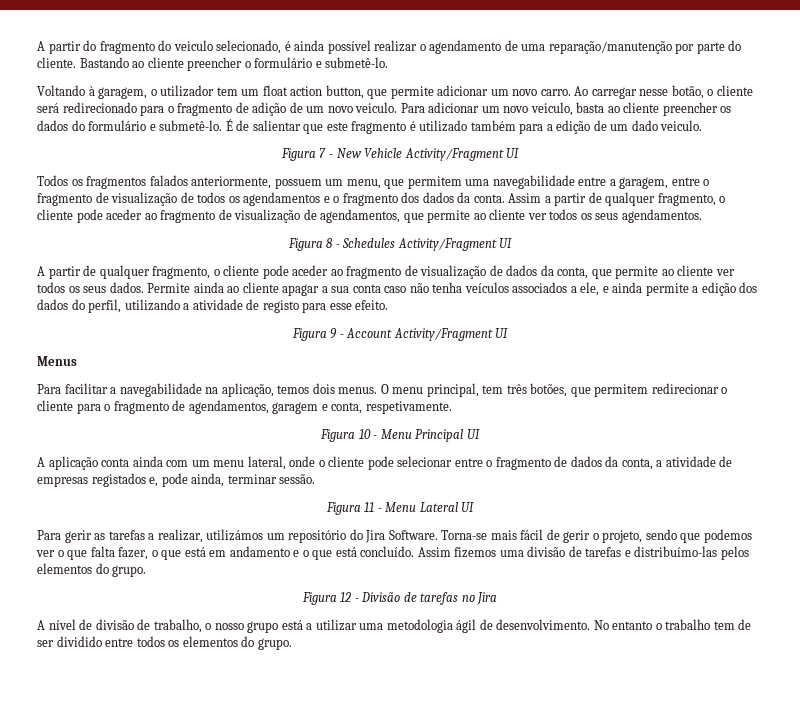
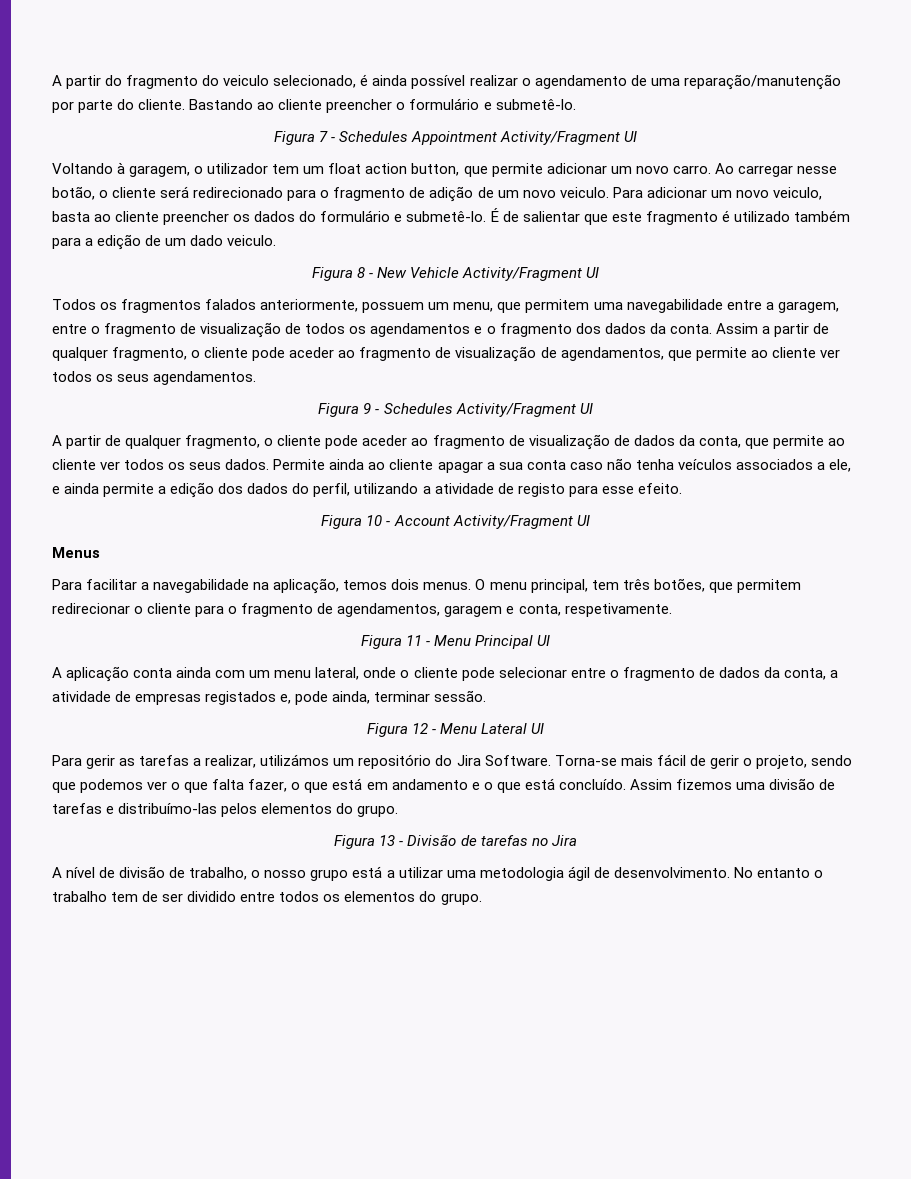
+ Figura 7 - Schedules Appointment Activity/Fragment UI
- Figura 7 - New Vehicle Activity/Fragment UI
+ Figura 8 - New Vehicle Activity/Fragment UI
- Figura 8 - Schedules Activity/Fragment UI
+ Figura 9 - Schedules Activity/Fragment UI
- Figura 9 - Account Activity/Fragment UI
+ Figura 10 - Account Activity/Fragment UI
- Figura 10 - Menu Principal UI
+ Figura 11 - Menu Principal UI
- Figura 11 - Menu Lateral UI
+ Figura 12 - Menu Lateral UI
- Figura 12 - Divisão de tarefas no Jira
+ Figura 13 - Divisão de tarefas no Jira

